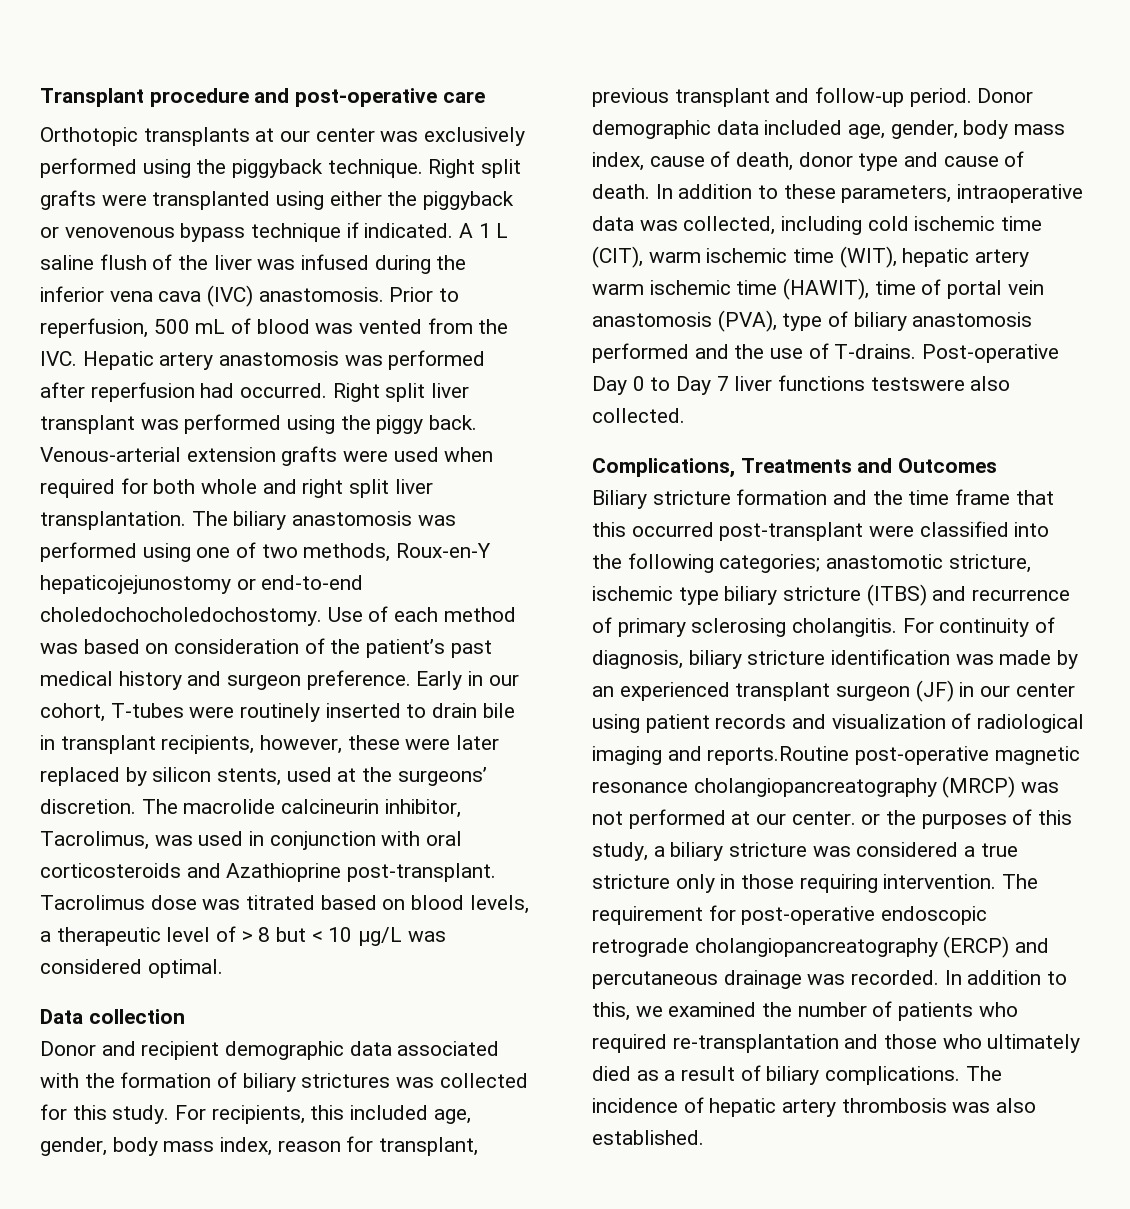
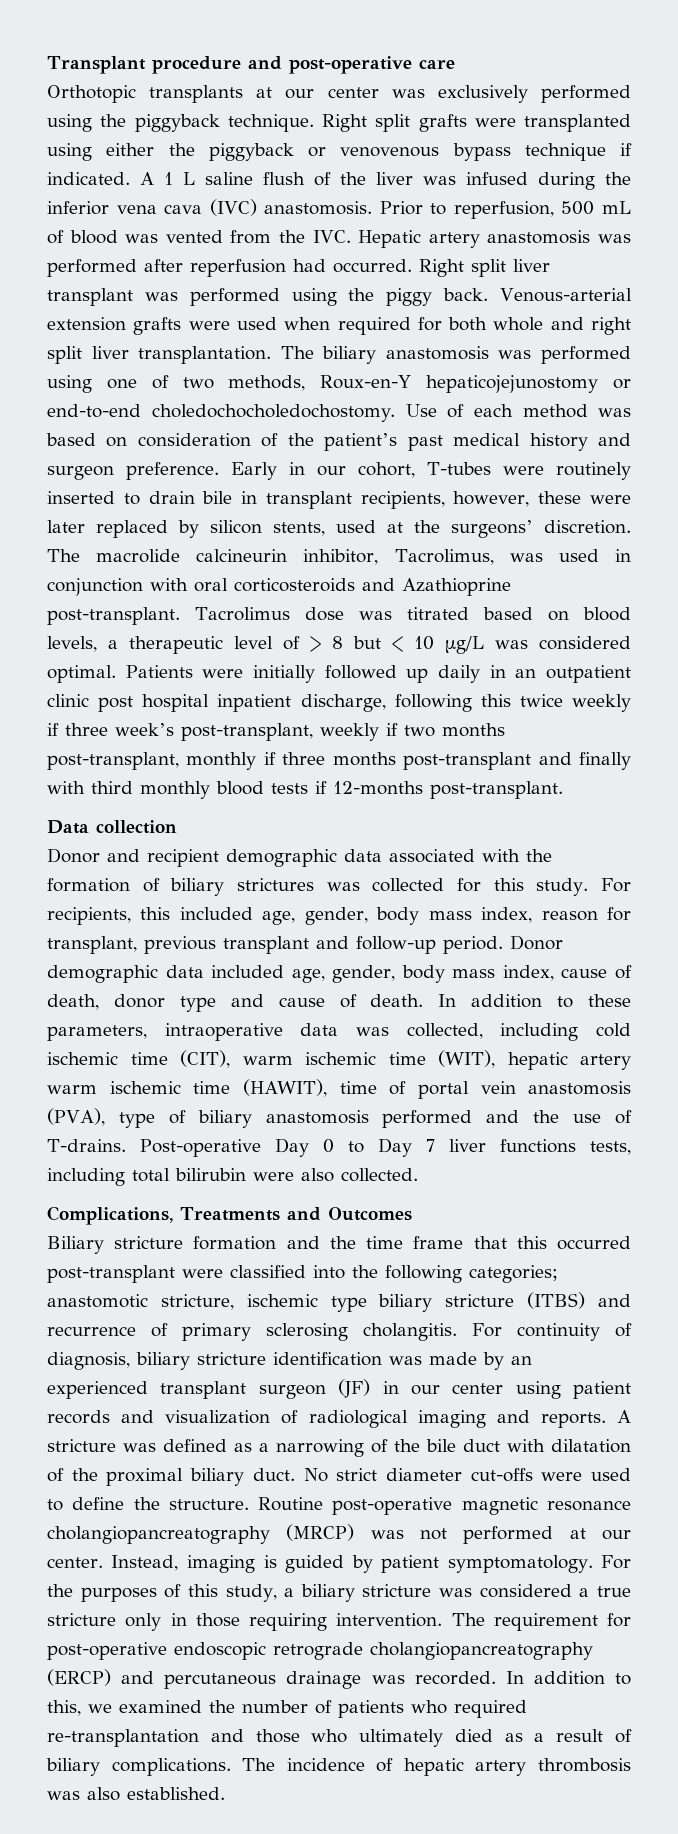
+ Patients were initially followed up daily in an outpatient clinic post hospital inpatient discharge, following this twice weekly if three week’s post-transplant, weekly if two months post-transplant, monthly if three months post-transplant and finally with third monthly blood tests if 12-months post-transplant.
- Post-operative Day 0 to Day 7 liver functions testswere also collected.
+ Post-operative Day 0 to Day 7 liver functions tests, including total bilirubin were also collected.
- For continuity of diagnosis, biliary stricture identification was made by an experienced transplant surgeon (JF) in our center using patient records and visualization of radiological imaging and reports.Routine post-operative magnetic resonance cholangiopancreatography (MRCP) was not performed at our center. or the purposes of this study, a biliary stricture was considered a true stricture only in those requiring intervention.
+ For continuity of diagnosis, biliary stricture identification was made by an experienced transplant surgeon (JF) in our center using patient records and visualization of radiological imaging and reports. A stricture was defined as a narrowing of the bile duct with dilatation of the proximal biliary duct. No strict diameter cut-offs were used to define the structure. Routine post-operative magnetic resonance cholangiopancreatography (MRCP) was not performed at our center. Instead, imaging is guided by patient symptomatology. For the purposes of this study, a biliary stricture was considered a true stricture only in those requiring intervention.

